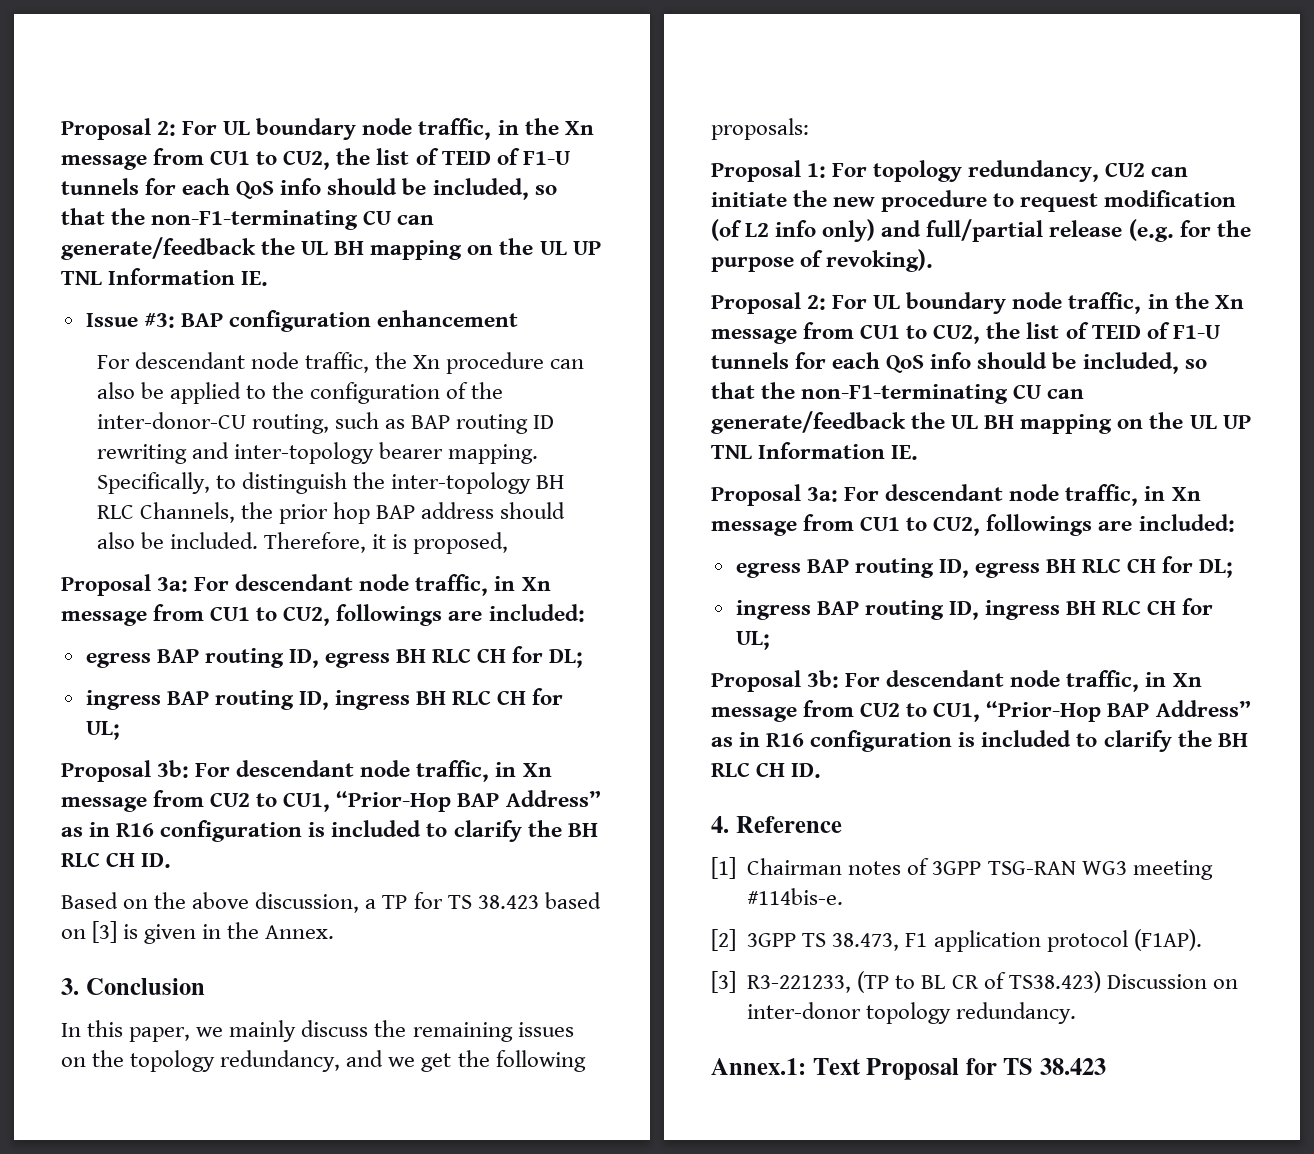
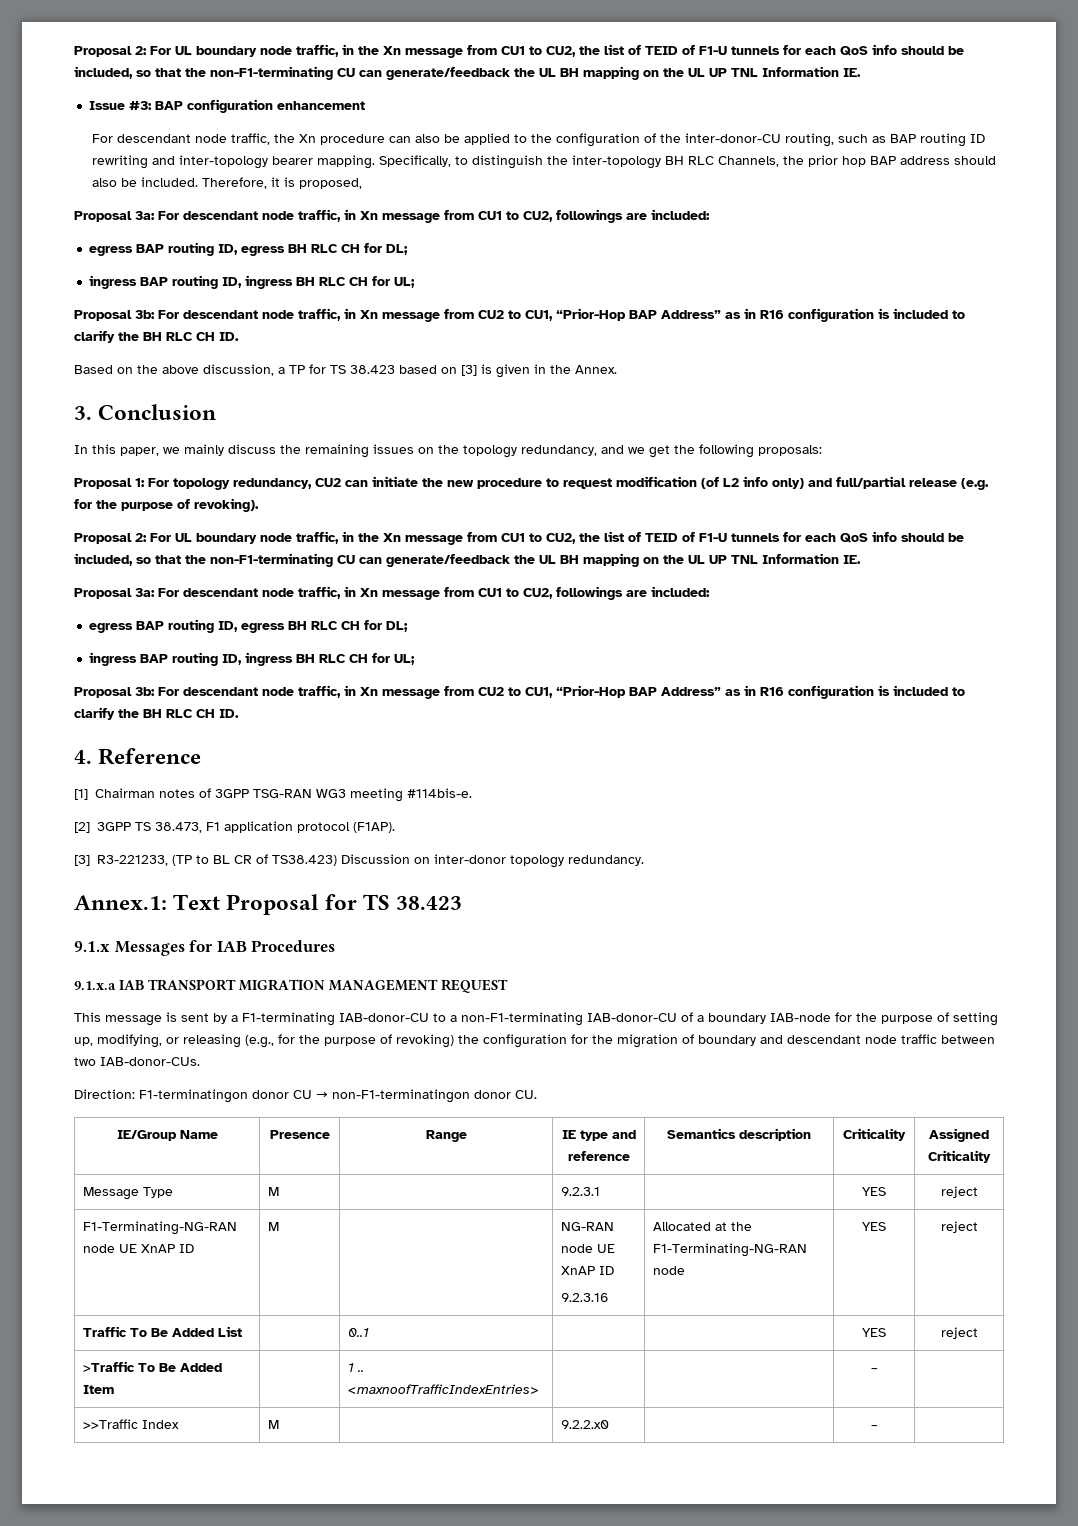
+ 9.1.x Messages for IAB Procedures
+ 9.1.x.a IAB TRANSPORT MIGRATION MANAGEMENT REQUEST
+ This message is sent by a F1-terminating IAB-donor-CU to a non-F1-terminating IAB-donor-CU of a boundary IAB-node for the purpose of setting up, modifying, or releasing (e.g., for the purpose of revoking) the configuration for the migration of boundary and descendant node traffic between two IAB-donor-CUs.
+ Direction: F1-terminatingon donor CU → non-F1-terminatingon donor CU.
+ IE/Group Name | Presence | Range | IE type and reference | Semantics description | Criticality | Assigned Criticality
+ Message Type | M | | 9.2.3.1 | | YES | reject
+ F1-Terminating-NG-RAN node UE XnAP ID | M | | NG-RAN node UE XnAP ID
+ 9.2.3.16 | Allocated at the F1-Terminating-NG-RAN node | YES | reject
+ Traffic To Be Added List | | 0..1 | | | YES | reject
+ >Traffic To Be Added Item | | 1 .. <maxnoofTrafficIndexEntries> | | | – |
+ >>Traffic Index | M | | 9.2.2.x0 | | – |

